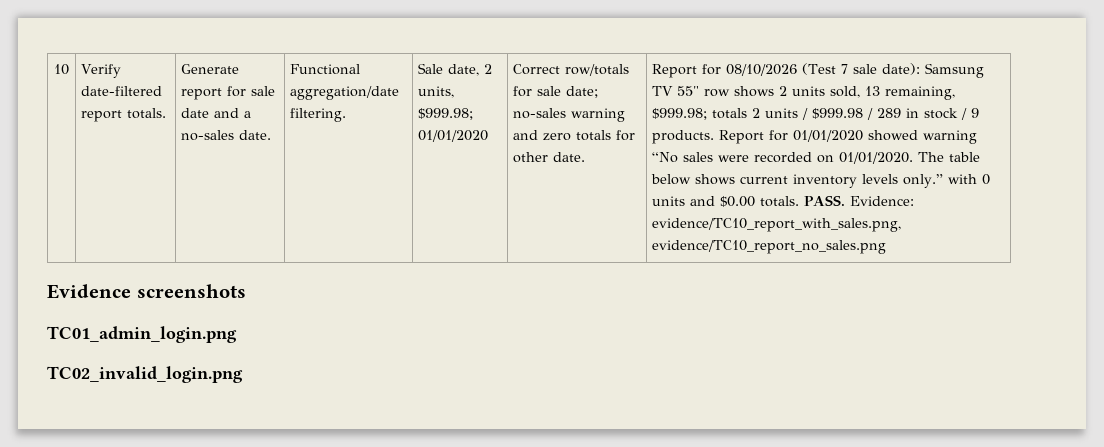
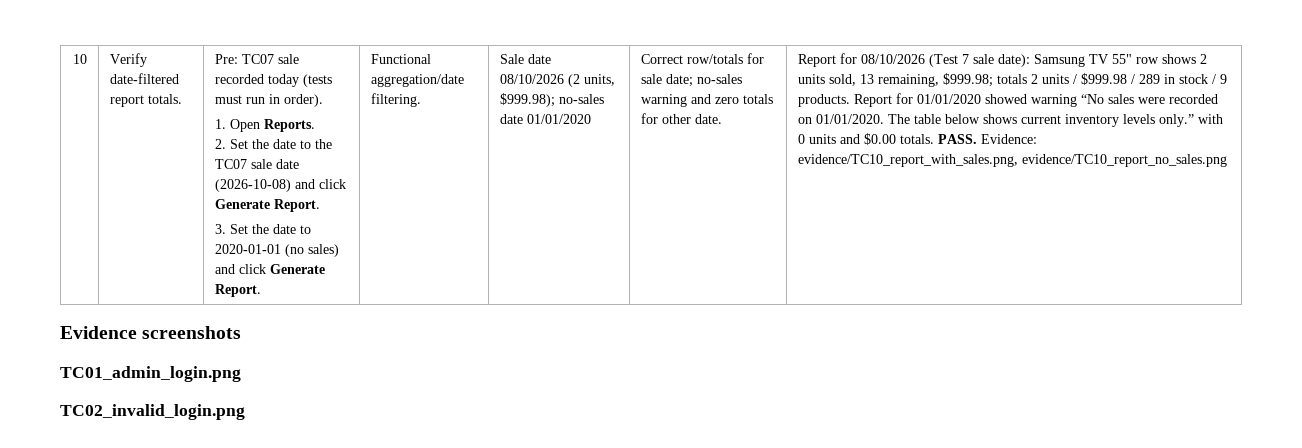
- Generate report for sale date and a no-sales date. | Functional aggregation/date filtering. | Sale date, 2 units, $999.98; 01/01/2020
+ Pre: TC07 sale recorded today (tests must run in order).
+ 1. Open Reports.
+ 2. Set the date to the TC07 sale date (2026-10-08) and click Generate Report.
+ 3. Set the date to 2020-01-01 (no sales) and click Generate Report. | Functional aggregation/date filtering. | Sale date 08/10/2026 (2 units, $999.98); no-sales date 01/01/2020

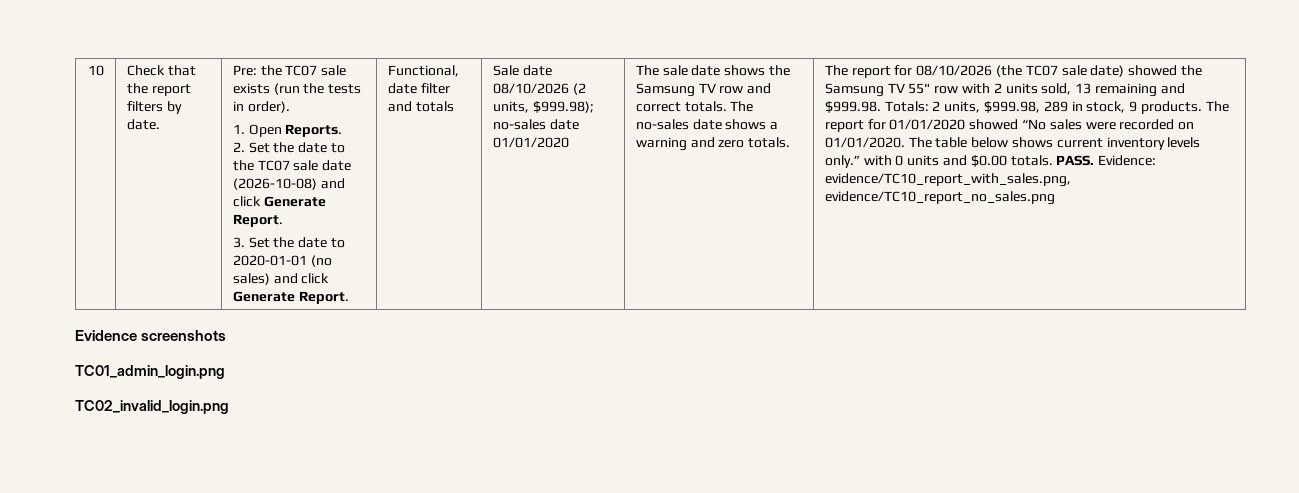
- Verify date-filtered report totals.
+ Check that the report filters by date.
- Pre: TC07 sale recorded today (tests must run in order).
+ Pre: the TC07 sale exists (run the tests in order).
- Functional aggregation/date filtering.
+ Functional, date filter and totals
- Correct row/totals for sale date; no-sales warning and zero totals for other date. | Report for 08/10/2026 (Test 7 sale date): Samsung TV 55" row shows 2 units sold, 13 remaining, $999.98; totals 2 units / $999.98 / 289 in stock / 9 products. Report for 01/01/2020 showed warning “No sales were recorded on 01/01/2020.
+ The sale date shows the Samsung TV row and correct totals. The no-sales date shows a warning and zero totals. | The report for 08/10/2026 (the TC07 sale date) showed the Samsung TV 55" row with 2 units sold, 13 remaining and $999.98. Totals: 2 units, $999.98, 289 in stock, 9 products. The report for 01/01/2020 showed “No sales were recorded on 01/01/2020.

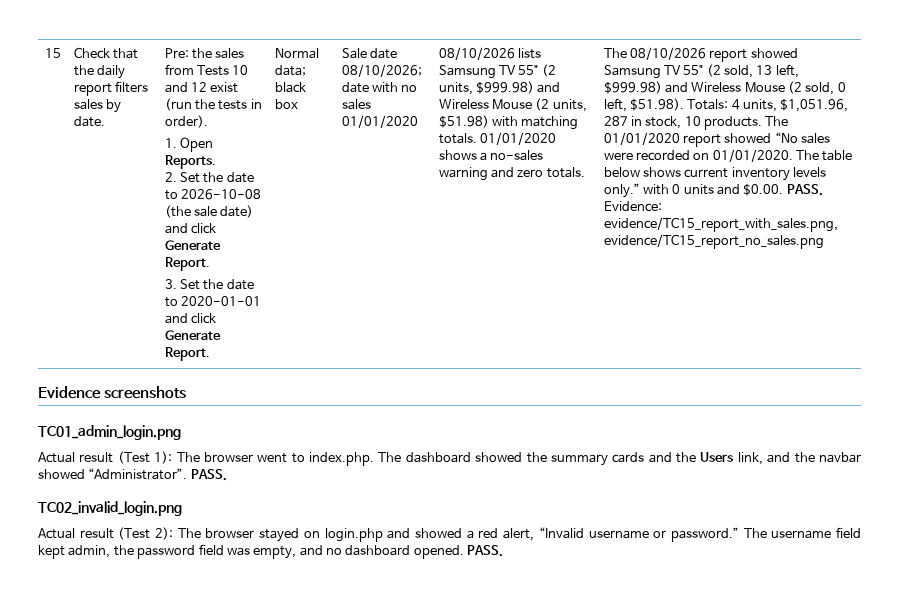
- 10
+ 15
- Check that the report filters by date.
+ Check that the daily report filters sales by date.
- Pre: the TC07 sale exists (run the tests in order).
+ Pre: the sales from Tests 10 and 12 exist (run the tests in order).
- 2. Set the date to the TC07 sale date (2026-10-08) and click Generate Report.
+ 2. Set the date to 2026-10-08 (the sale date) and click Generate Report.
- 3. Set the date to 2020-01-01 (no sales) and click Generate Report.
+ 3. Set the date to 2020-01-01 and click Generate Report.
- Functional, date filter and totals | Sale date 08/10/2026 (2 units, $999.98); no-sales date 01/01/2020 | The sale date shows the Samsung TV row and correct totals. The no-sales date shows a warning and zero totals.
+ Normal data; black box | Sale date 08/10/2026; date with no sales 01/01/2020 | 08/10/2026 lists Samsung TV 55" (2 units, $999.98) and Wireless Mouse (2 units, $51.98) with matching totals. 01/01/2020 shows a no-sales warning and zero totals.
- The report for 08/10/2026 (the TC07 sale date) showed the Samsung TV 55" row with 2 units sold, 13 remaining and $999.98. Totals: 2 units, $999.98, 289 in stock, 9 products.
+ The 08/10/2026 report showed Samsung TV 55" (2 sold, 13 left, $999.98) and Wireless Mouse (2 sold, 0 left, $51.98). Totals: 4 units, $1,051.96, 287 in stock, 10 products.
- The report for 01/01/2020 showed “No sales were recorded on 01/01/2020.
+ The 01/01/2020 report showed “No sales were recorded on 01/01/2020.
- The table below shows current inventory levels only.” with 0 units and $0.00 totals. PASS. Evidence: evidence/TC10_report_with_sales.png, evidence/TC10_report_no_sales.png
+ The table below shows current inventory levels only.” with 0 units and $0.00. PASS. Evidence: evidence/TC15_report_with_sales.png, evidence/TC15_report_no_sales.png
  Evidence screenshots
  TC01_admin_login.png
+ Actual result (Test 1): The browser went to index.php. The dashboard showed the summary cards and the Users link, and the navbar showed “Administrator”. PASS.
  TC02_invalid_login.png
+ Actual result (Test 2): The browser stayed on login.php and showed a red alert, “Invalid username or password.” The username field kept admin, the password field was empty, and no dashboard opened. PASS.

